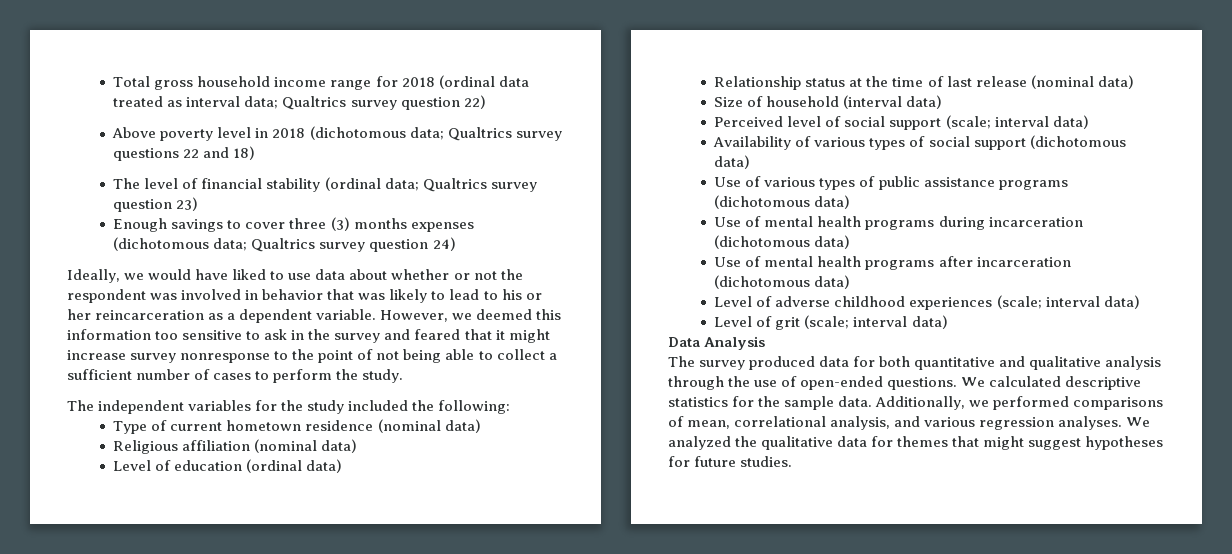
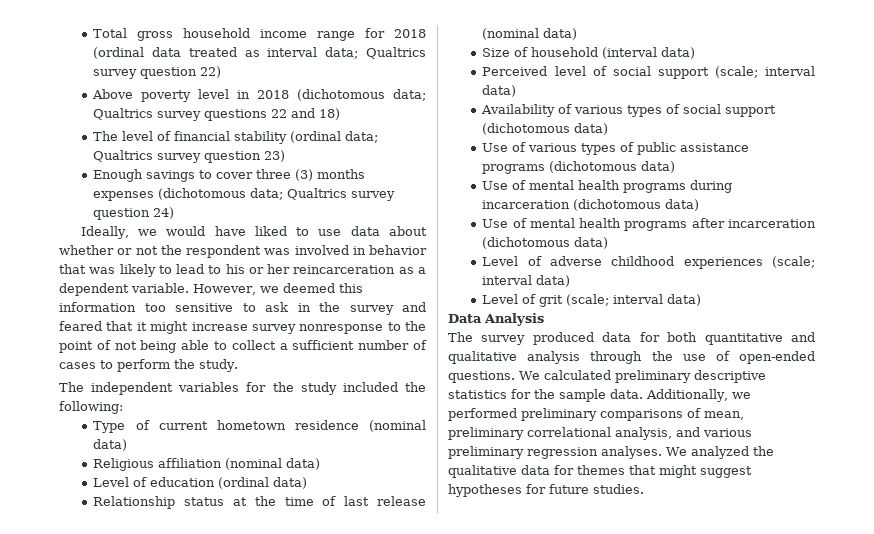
- We calculated descriptive statistics for the sample data.
+ We calculated preliminary descriptive statistics for the sample data.
- Additionally, we performed comparisons of mean, correlational analysis, and various regression analyses.
+ Additionally, we performed preliminary comparisons of mean, preliminary correlational analysis, and various preliminary regression analyses.

